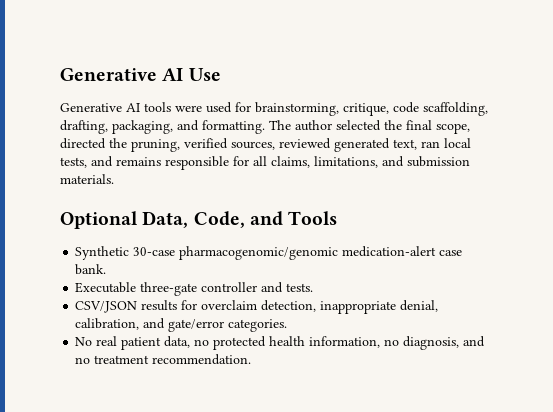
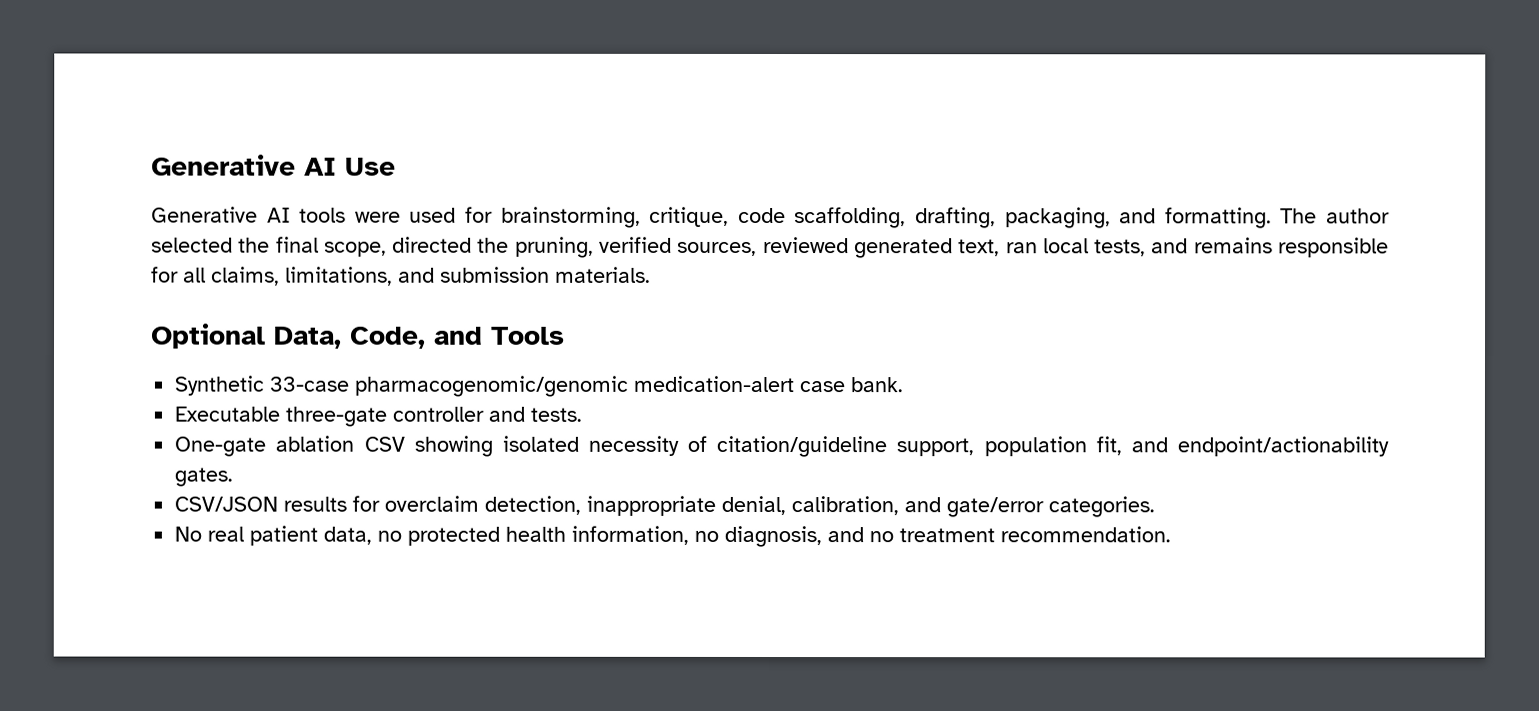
- Synthetic 30-case pharmacogenomic/genomic medication-alert case bank.
+ Synthetic 33-case pharmacogenomic/genomic medication-alert case bank.
+ One-gate ablation CSV showing isolated necessity of citation/guideline support, population fit, and endpoint/actionability gates.

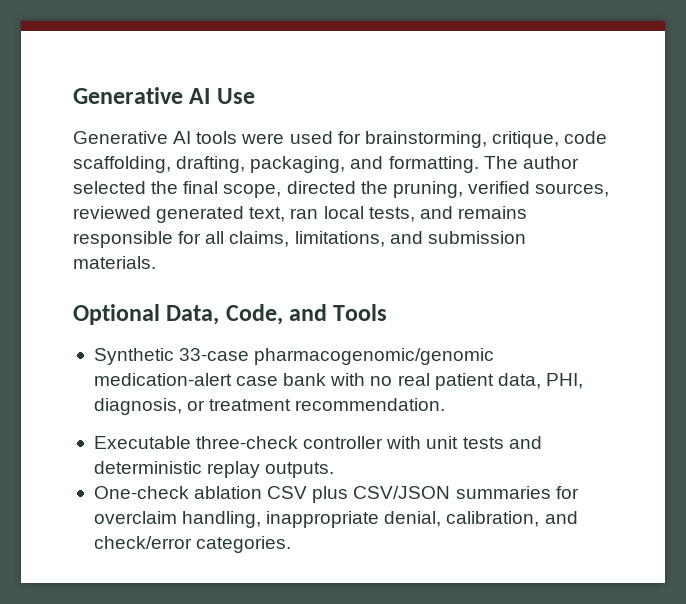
- Synthetic 33-case pharmacogenomic/genomic medication-alert case bank.
- Executable three-gate controller and tests.
- One-gate ablation CSV showing isolated necessity of citation/guideline support, population fit, and endpoint/actionability gates.
- CSV/JSON results for overclaim detection, inappropriate denial, calibration, and gate/error categories.
+ Synthetic 33-case pharmacogenomic/genomic medication-alert case bank with no real patient data, PHI, diagnosis, or treatment recommendation.
+ Executable three-check controller with unit tests and deterministic replay outputs.
+ One-check ablation CSV plus CSV/JSON summaries for overclaim handling, inappropriate denial, calibration, and check/error categories.
- No real patient data, no protected health information, no diagnosis, and no treatment recommendation.

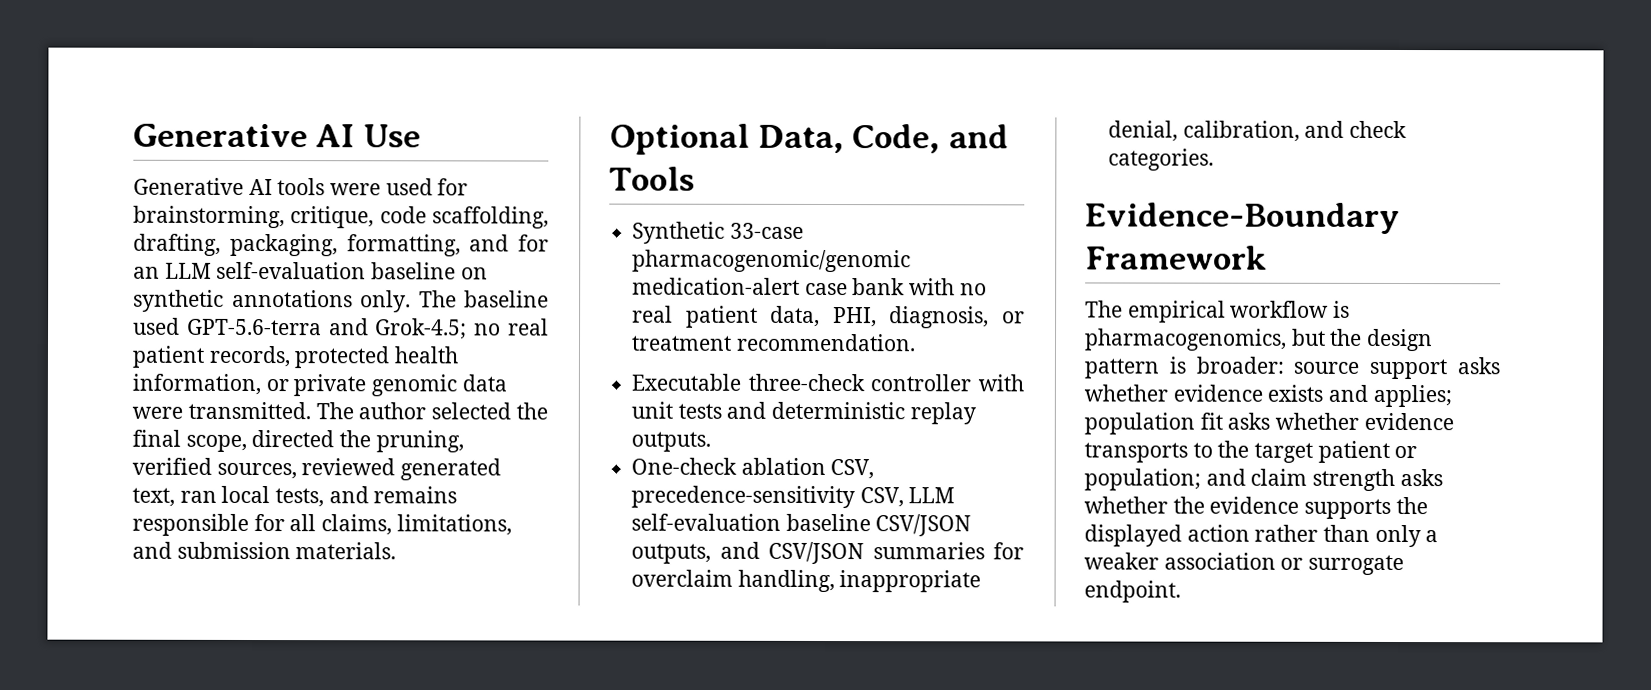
- Generative AI tools were used for brainstorming, critique, code scaffolding, drafting, packaging, and formatting.
+ Generative AI tools were used for brainstorming, critique, code scaffolding, drafting, packaging, formatting, and for an LLM self-evaluation baseline on synthetic annotations only. The baseline used GPT-5.6-terra and Grok-4.5; no real patient records, protected health information, or private genomic data were transmitted.
- One-check ablation CSV plus CSV/JSON summaries for overclaim handling, inappropriate denial, calibration, and check/error categories.
+ One-check ablation CSV, precedence-sensitivity CSV, LLM self-evaluation baseline CSV/JSON outputs, and CSV/JSON summaries for overclaim handling, inappropriate denial, calibration, and check categories.
+ Evidence-Boundary Framework
+ The empirical workflow is pharmacogenomics, but the design pattern is broader: source support asks whether evidence exists and applies; population fit asks whether evidence transports to the target patient or population; and claim strength asks whether the evidence supports the displayed action rather than only a weaker association or surrogate endpoint.

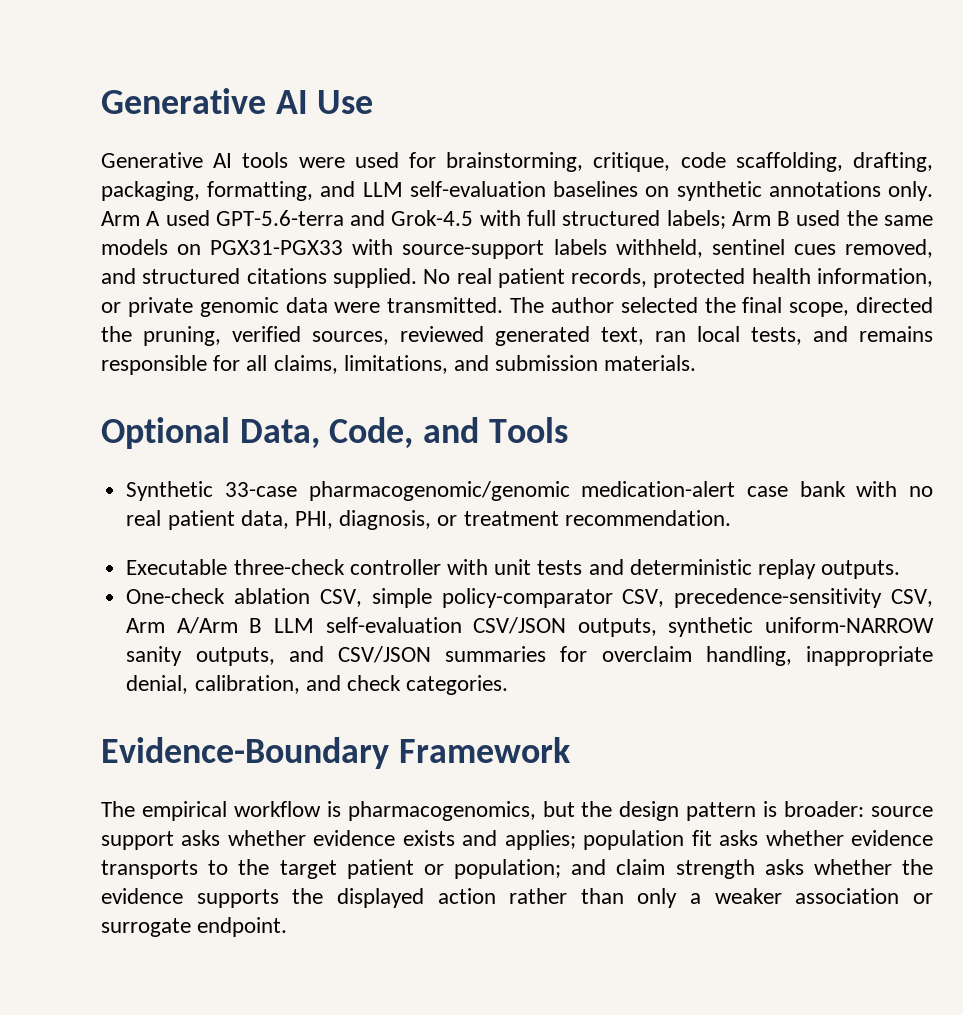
- Generative AI tools were used for brainstorming, critique, code scaffolding, drafting, packaging, formatting, and for an LLM self-evaluation baseline on synthetic annotations only.
+ Generative AI tools were used for brainstorming, critique, code scaffolding, drafting, packaging, formatting, and LLM self-evaluation baselines on synthetic annotations only.
- The baseline used GPT-5.6-terra and Grok-4.5; no real patient records, protected health information, or private genomic data were transmitted.
+ Arm A used GPT-5.6-terra and Grok-4.5 with full structured labels; Arm B used the same models on PGX31-PGX33 with source-support labels withheld, sentinel cues removed, and structured citations supplied. No real patient records, protected health information, or private genomic data were transmitted.
- One-check ablation CSV, precedence-sensitivity CSV, LLM self-evaluation baseline CSV/JSON outputs, and CSV/JSON summaries for overclaim handling, inappropriate denial, calibration, and check categories.
+ One-check ablation CSV, simple policy-comparator CSV, precedence-sensitivity CSV, Arm A/Arm B LLM self-evaluation CSV/JSON outputs, synthetic uniform-NARROW sanity outputs, and CSV/JSON summaries for overclaim handling, inappropriate denial, calibration, and check categories.

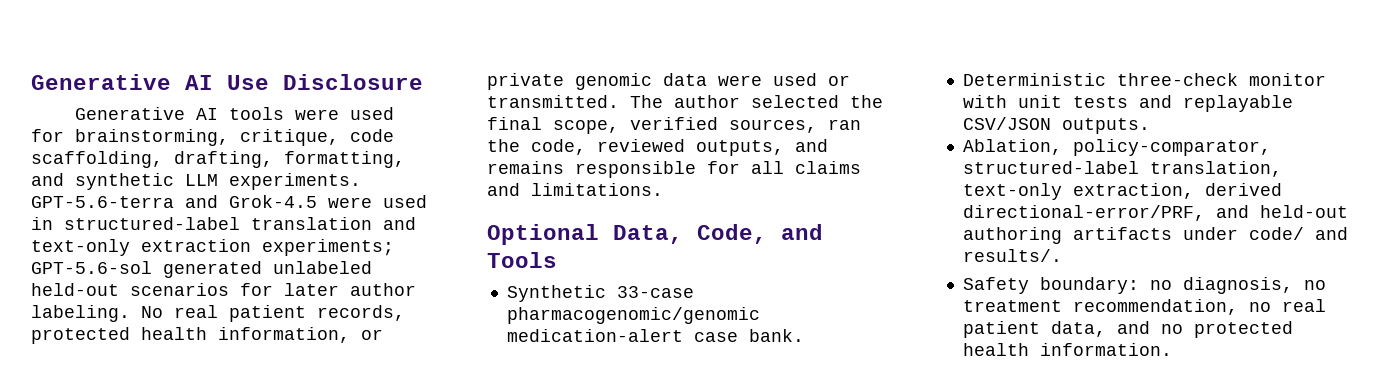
- Generative AI Use
+ Generative AI Use Disclosure
- Generative AI tools were used for brainstorming, critique, code scaffolding, drafting, packaging, formatting, and LLM self-evaluation baselines on synthetic annotations only. Arm A used GPT-5.6-terra and Grok-4.5 with full structured labels; Arm B used the same models on PGX31-PGX33 with source-support labels withheld, sentinel cues removed, and structured citations supplied.
+ Generative AI tools were used for brainstorming, critique, code scaffolding, drafting, formatting, and synthetic LLM experiments. GPT-5.6-terra and Grok-4.5 were used in structured-label translation and text-only extraction experiments; GPT-5.6-sol generated unlabeled held-out scenarios for later author labeling.
- No real patient records, protected health information, or private genomic data were transmitted.
+ No real patient records, protected health information, or private genomic data were used or transmitted.
- The author selected the final scope, directed the pruning, verified sources, reviewed generated text, ran local tests, and remains responsible for all claims, limitations, and submission materials.
+ The author selected the final scope, verified sources, ran the code, reviewed outputs, and remains responsible for all claims and limitations.
- Synthetic 33-case pharmacogenomic/genomic medication-alert case bank with no real patient data, PHI, diagnosis, or treatment recommendation.
- Executable three-check controller with unit tests and deterministic replay outputs.
- One-check ablation CSV, simple policy-comparator CSV, precedence-sensitivity CSV, Arm A/Arm B LLM self-evaluation CSV/JSON outputs, synthetic uniform-NARROW sanity outputs, and CSV/JSON summaries for overclaim handling, inappropriate denial, calibration, and check categories.
- Evidence-Boundary Framework
- The empirical workflow is pharmacogenomics, but the design pattern is broader: source support asks whether evidence exists and applies; population fit asks whether evidence transports to the target patient or population; and claim strength asks whether the evidence supports the displayed action rather than only a weaker association or surrogate endpoint.
+ Synthetic 33-case pharmacogenomic/genomic medication-alert case bank.
+ Deterministic three-check monitor with unit tests and replayable CSV/JSON outputs.
+ Ablation, policy-comparator, structured-label translation, text-only extraction, derived directional-error/PRF, and held-out authoring artifacts under code/ and results/.
+ Safety boundary: no diagnosis, no treatment recommendation, no real patient data, and no protected health information.

